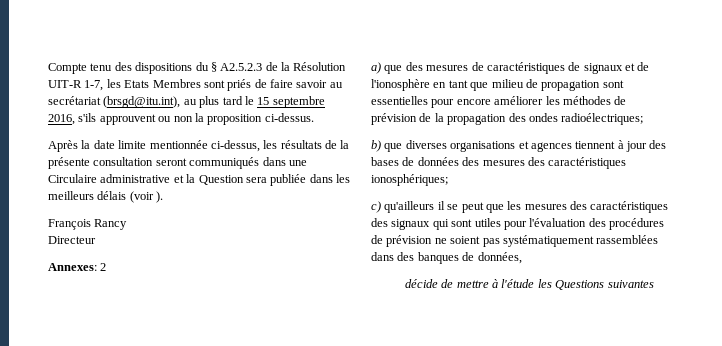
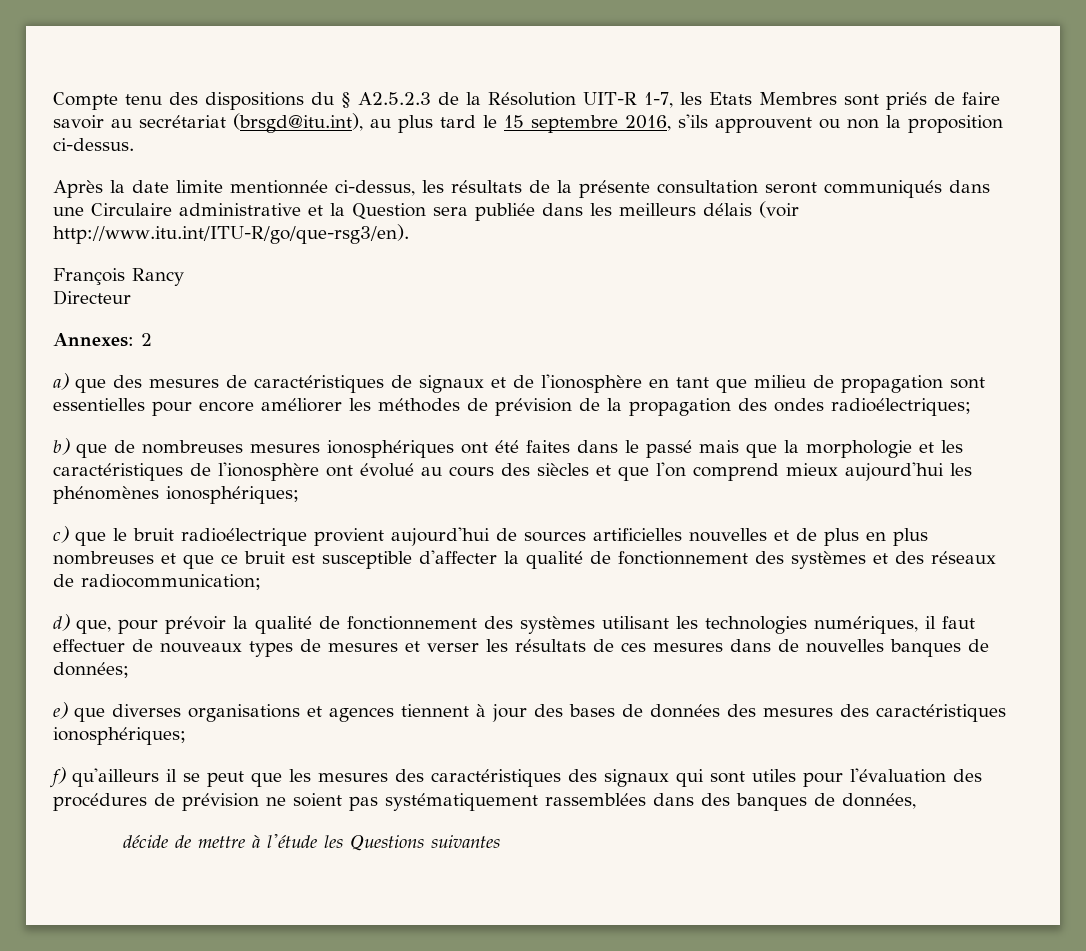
- Après la date limite mentionnée ci-dessus, les résultats de la présente consultation seront communiqués dans une Circulaire administrative et la Question sera publiée dans les meilleurs délais (voir ).
+ Après la date limite mentionnée ci-dessus, les résultats de la présente consultation seront communiqués dans une Circulaire administrative et la Question sera publiée dans les meilleurs délais (voir http://www.itu.int/ITU-R/go/que-rsg3/en).
- b) que diverses organisations et agences tiennent à jour des bases de données des mesures des caractéristiques ionosphériques;
+ b) que de nombreuses mesures ionosphériques ont été faites dans le passé mais que la morphologie et les caractéristiques de l'ionosphère ont évolué au cours des siècles et que l'on comprend mieux aujourd'hui les phénomènes ionosphériques;
+ c) que le bruit radioélectrique provient aujourd'hui de sources artificielles nouvelles et de plus en plus nombreuses et que ce bruit est susceptible d'affecter la qualité de fonctionnement des systèmes et des réseaux de radiocommunication;
+ d) que, pour prévoir la qualité de fonctionnement des systèmes utilisant les technologies numériques, il faut effectuer de nouveaux types de mesures et verser les résultats de ces mesures dans de nouvelles banques de données;
+ e) que diverses organisations et agences tiennent à jour des bases de données des mesures des caractéristiques ionosphériques;
- c) qu'ailleurs il se peut que les mesures des caractéristiques des signaux qui sont utiles pour l'évaluation des procédures de prévision ne soient pas systématiquement rassemblées dans des banques de données,
+ f) qu'ailleurs il se peut que les mesures des caractéristiques des signaux qui sont utiles pour l'évaluation des procédures de prévision ne soient pas systématiquement rassemblées dans des banques de données,

